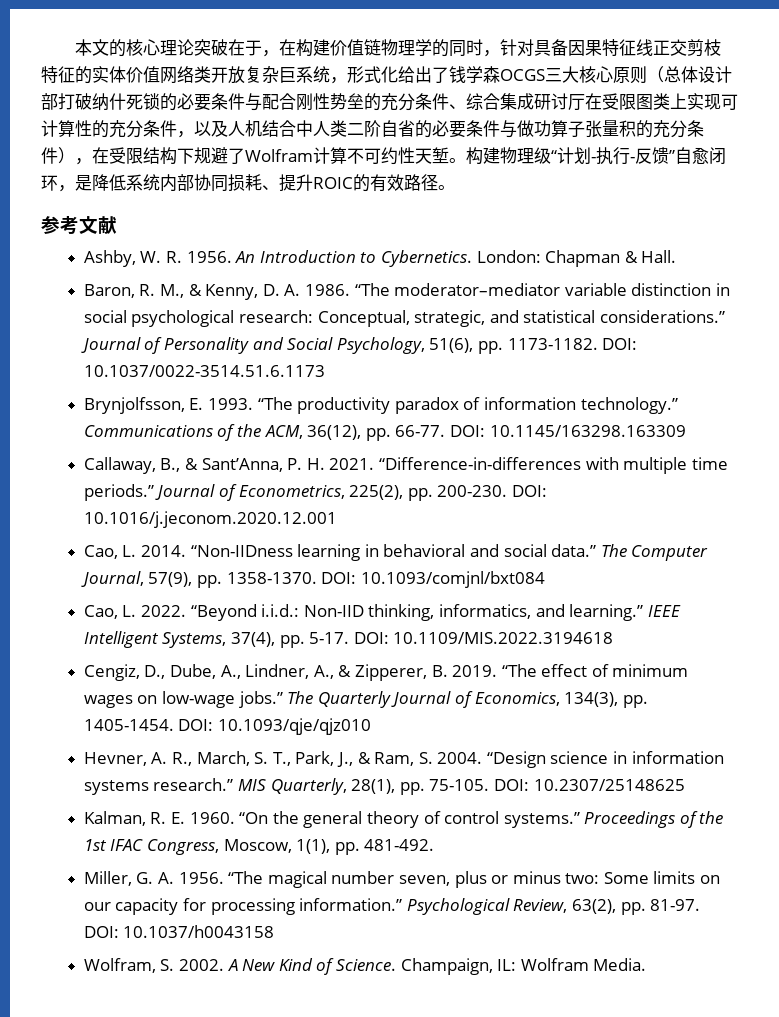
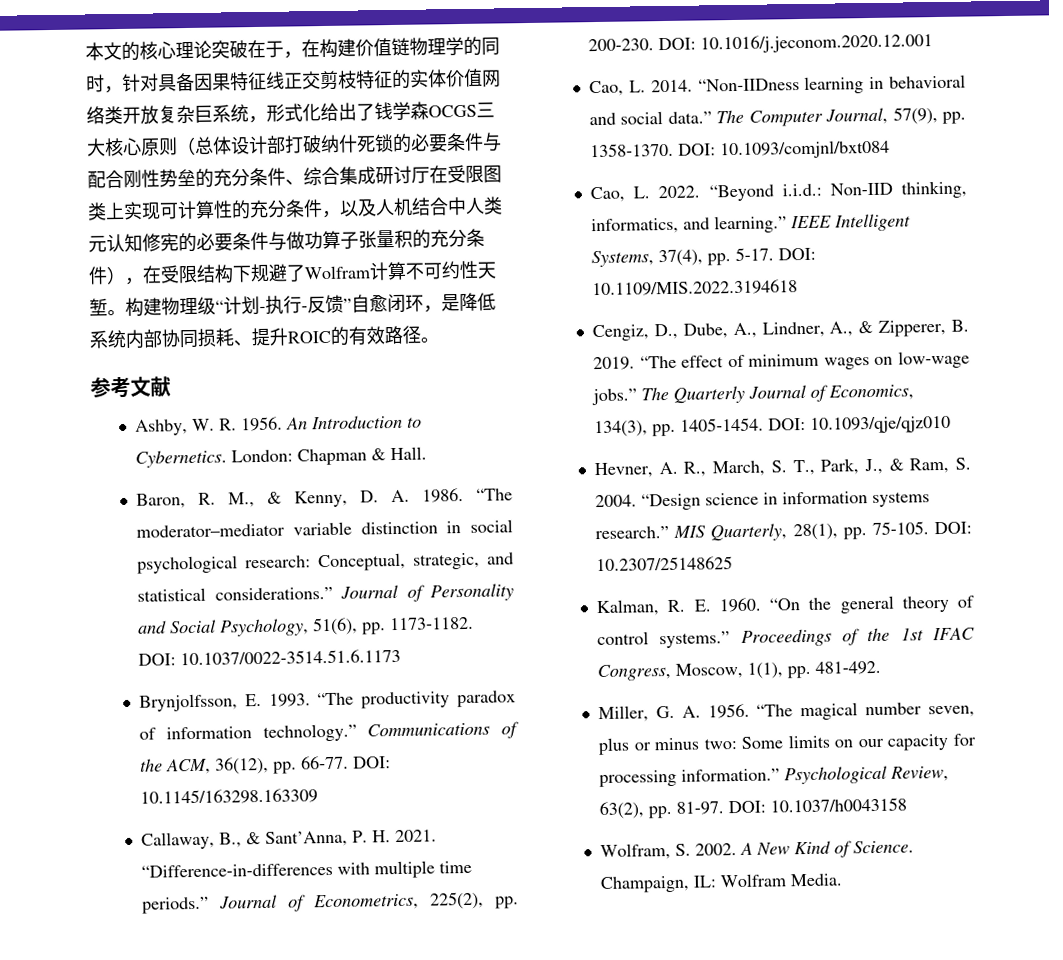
- 本文的核心理论突破在于，在构建价值链物理学的同时，针对具备因果特征线正交剪枝特征的实体价值网络类开放复杂巨系统，形式化给出了钱学森OCGS三大核心原则（总体设计部打破纳什死锁的必要条件与配合刚性势垒的充分条件、综合集成研讨厅在受限图类上实现可计算性的充分条件，以及人机结合中人类二阶自省的必要条件与做功算子张量积的充分条件），在受限结构下规避了Wolfram计算不可约性天堑。
+ 本文的核心理论突破在于，在构建价值链物理学的同时，针对具备因果特征线正交剪枝特征的实体价值网络类开放复杂巨系统，形式化给出了钱学森OCGS三大核心原则（总体设计部打破纳什死锁的必要条件与配合刚性势垒的充分条件、综合集成研讨厅在受限图类上实现可计算性的充分条件，以及人机结合中人类元认知修宪的必要条件与做功算子张量积的充分条件），在受限结构下规避了Wolfram计算不可约性天堑。

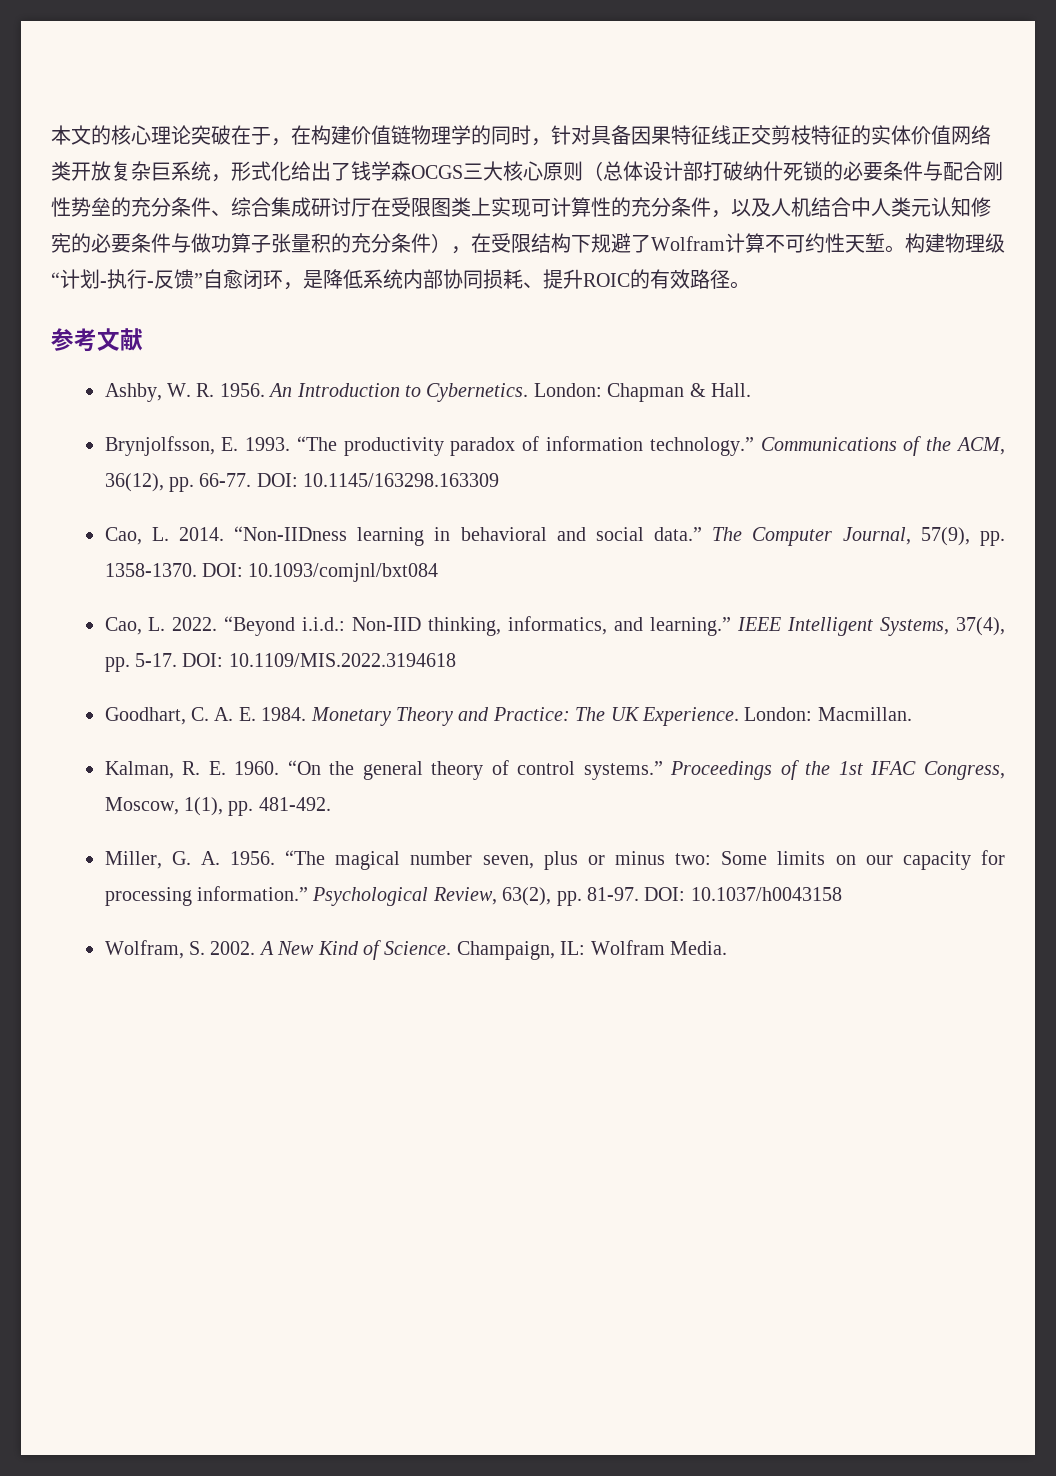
- Baron, R. M., & Kenny, D. A. 1986. “The moderator–mediator variable distinction in social psychological research: Conceptual, strategic, and statistical considerations.” Journal of Personality and Social Psychology, 51(6), pp. 1173-1182. DOI: 10.1037/0022-3514.51.6.1173
- Callaway, B., & Sant’Anna, P. H. 2021. “Difference-in-differences with multiple time periods.” Journal of Econometrics, 225(2), pp. 200-230. DOI: 10.1016/j.jeconom.2020.12.001
- Cengiz, D., Dube, A., Lindner, A., & Zipperer, B. 2019. “The effect of minimum wages on low-wage jobs.” The Quarterly Journal of Economics, 134(3), pp. 1405-1454. DOI: 10.1093/qje/qjz010
- Hevner, A. R., March, S. T., Park, J., & Ram, S. 2004. “Design science in information systems research.” MIS Quarterly, 28(1), pp. 75-105. DOI: 10.2307/25148625
+ Goodhart, C. A. E. 1984. Monetary Theory and Practice: The UK Experience. London: Macmillan.

